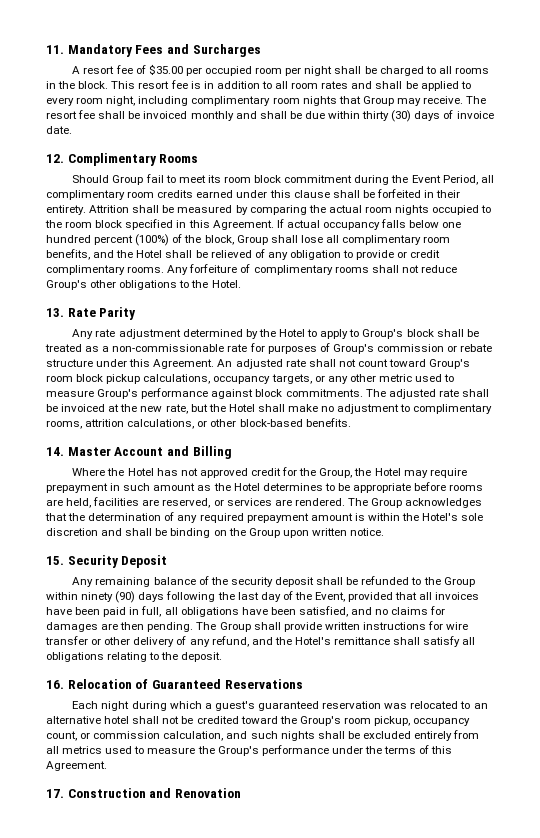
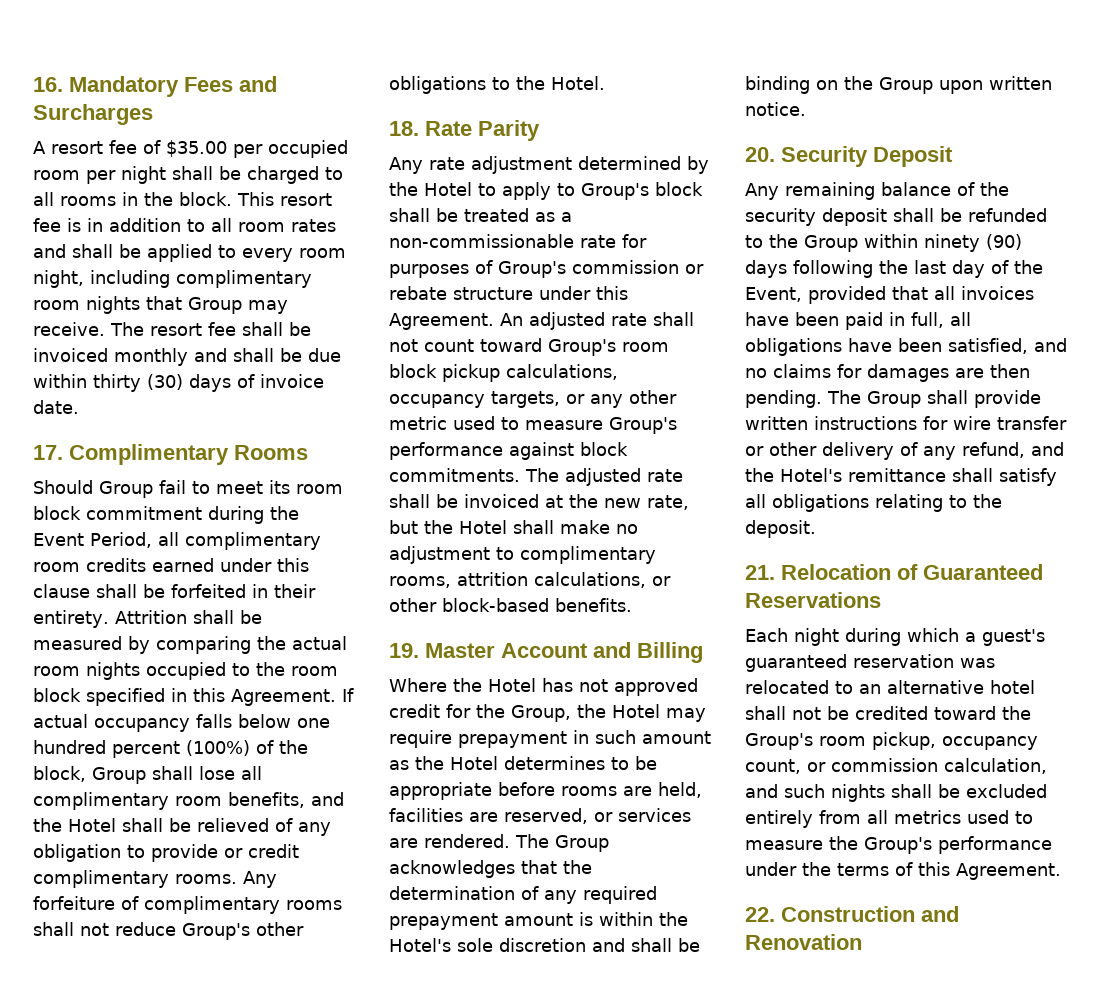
- 11. Mandatory Fees and Surcharges
+ 16. Mandatory Fees and Surcharges
- 12. Complimentary Rooms
+ 17. Complimentary Rooms
- 13. Rate Parity
+ 18. Rate Parity
- 14. Master Account and Billing
+ 19. Master Account and Billing
- 15. Security Deposit
+ 20. Security Deposit
- 16. Relocation of Guaranteed Reservations
+ 21. Relocation of Guaranteed Reservations
- 17. Construction and Renovation
+ 22. Construction and Renovation

